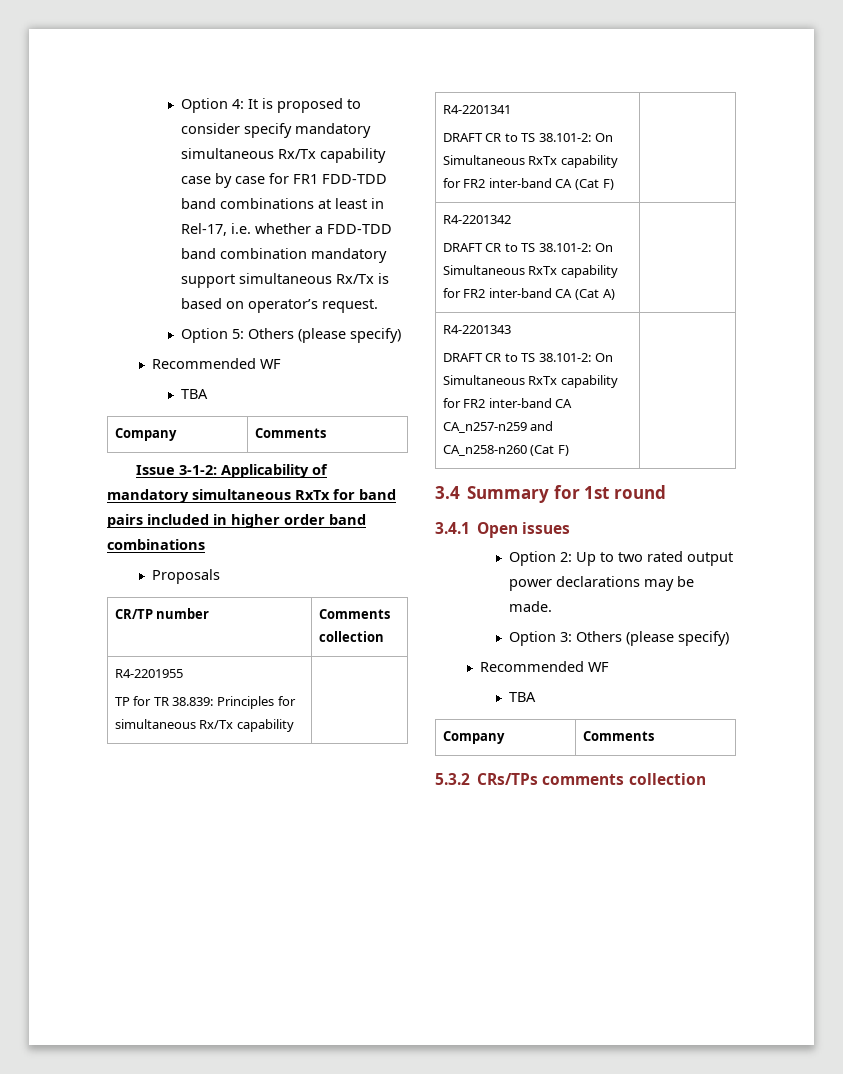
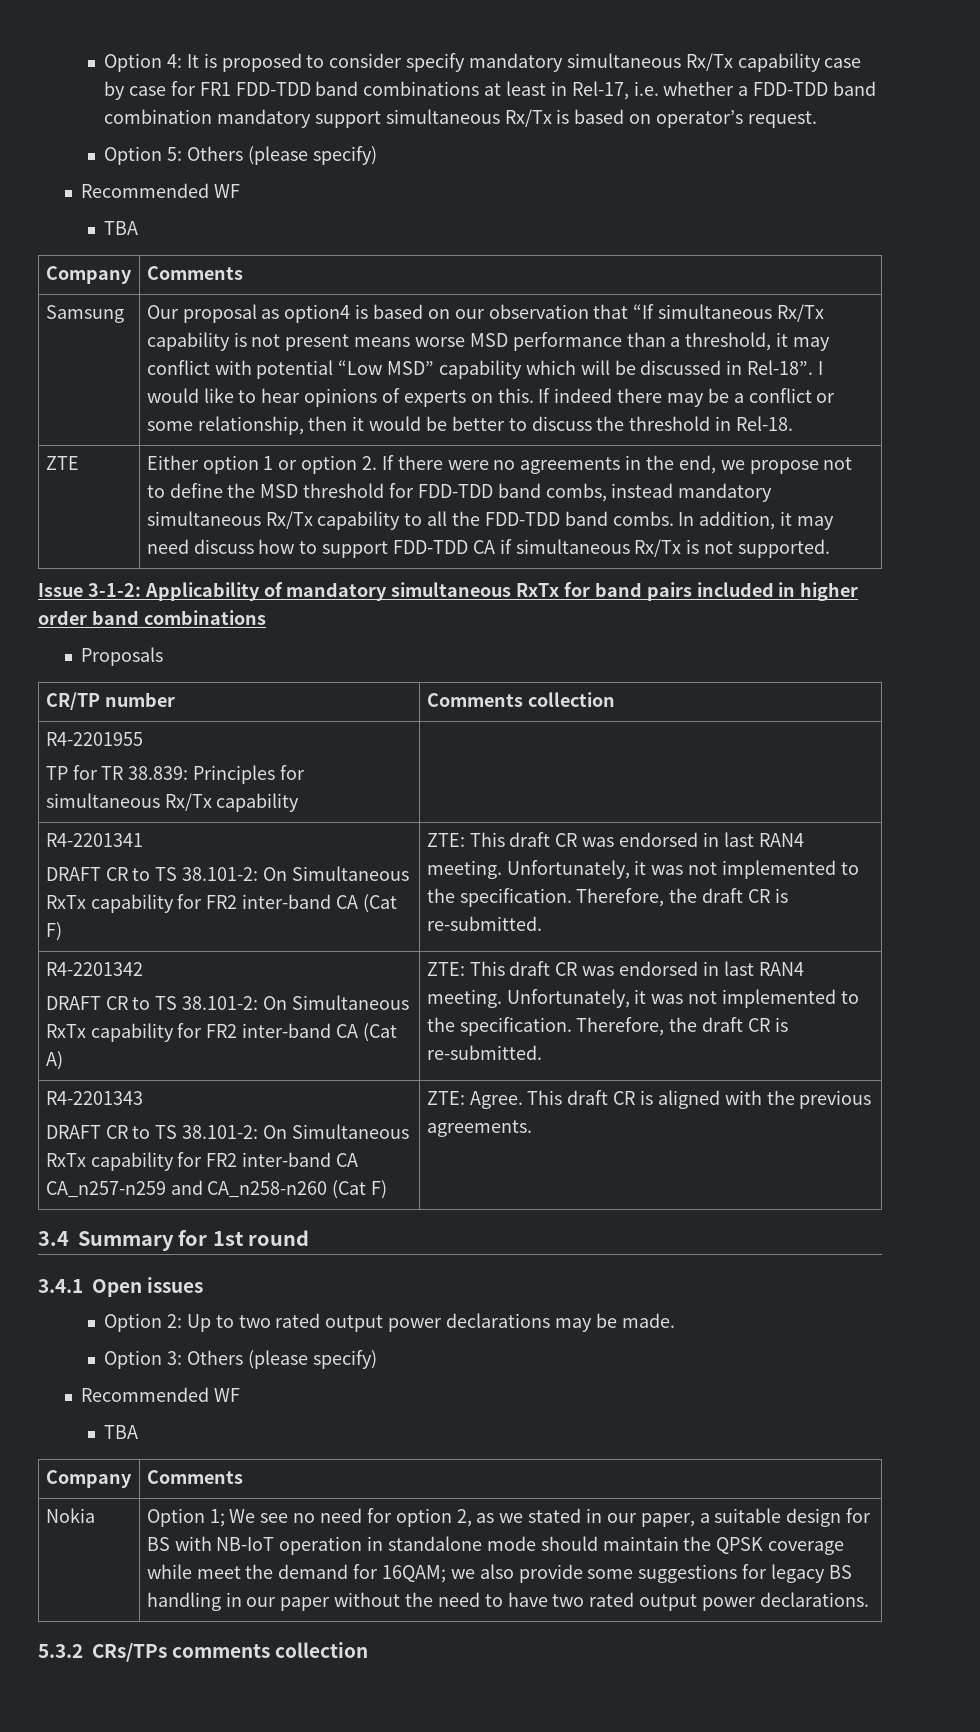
+ Samsung | Our proposal as option4 is based on our observation that “If simultaneous Rx/Tx capability is not present means worse MSD performance than a threshold, it may conflict with potential “Low MSD” capability which will be discussed in Rel-18”. I would like to hear opinions of experts on this. If indeed there may be a conflict or some relationship, then it would be better to discuss the threshold in Rel-18.
+ ZTE | Either option 1 or option 2. If there were no agreements in the end, we propose not to define the MSD threshold for FDD-TDD band combs, instead mandatory simultaneous Rx/Tx capability to all the FDD-TDD band combs. In addition, it may need discuss how to support FDD-TDD CA if simultaneous Rx/Tx is not supported.
  R4-2201341
- DRAFT CR to TS 38.101-2: On Simultaneous RxTx capability for FR2 inter-band CA (Cat F) |
+ DRAFT CR to TS 38.101-2: On Simultaneous RxTx capability for FR2 inter-band CA (Cat F) | ZTE: This draft CR was endorsed in last RAN4 meeting. Unfortunately, it was not implemented to the specification. Therefore, the draft CR is re-submitted.
  R4-2201342
- DRAFT CR to TS 38.101-2: On Simultaneous RxTx capability for FR2 inter-band CA (Cat A) |
+ DRAFT CR to TS 38.101-2: On Simultaneous RxTx capability for FR2 inter-band CA (Cat A) | ZTE: This draft CR was endorsed in last RAN4 meeting. Unfortunately, it was not implemented to the specification. Therefore, the draft CR is re-submitted.
  R4-2201343
- DRAFT CR to TS 38.101-2: On Simultaneous RxTx capability for FR2 inter-band CA CA_n257-n259 and CA_n258-n260 (Cat F) |
+ DRAFT CR to TS 38.101-2: On Simultaneous RxTx capability for FR2 inter-band CA CA_n257-n259 and CA_n258-n260 (Cat F) | ZTE: Agree. This draft CR is aligned with the previous agreements.
+ Nokia | Option 1; We see no need for option 2, as we stated in our paper, a suitable design for BS with NB-IoT operation in standalone mode should maintain the QPSK coverage while meet the demand for 16QAM; we also provide some suggestions for legacy BS handling in our paper without the need to have two rated output power declarations.

